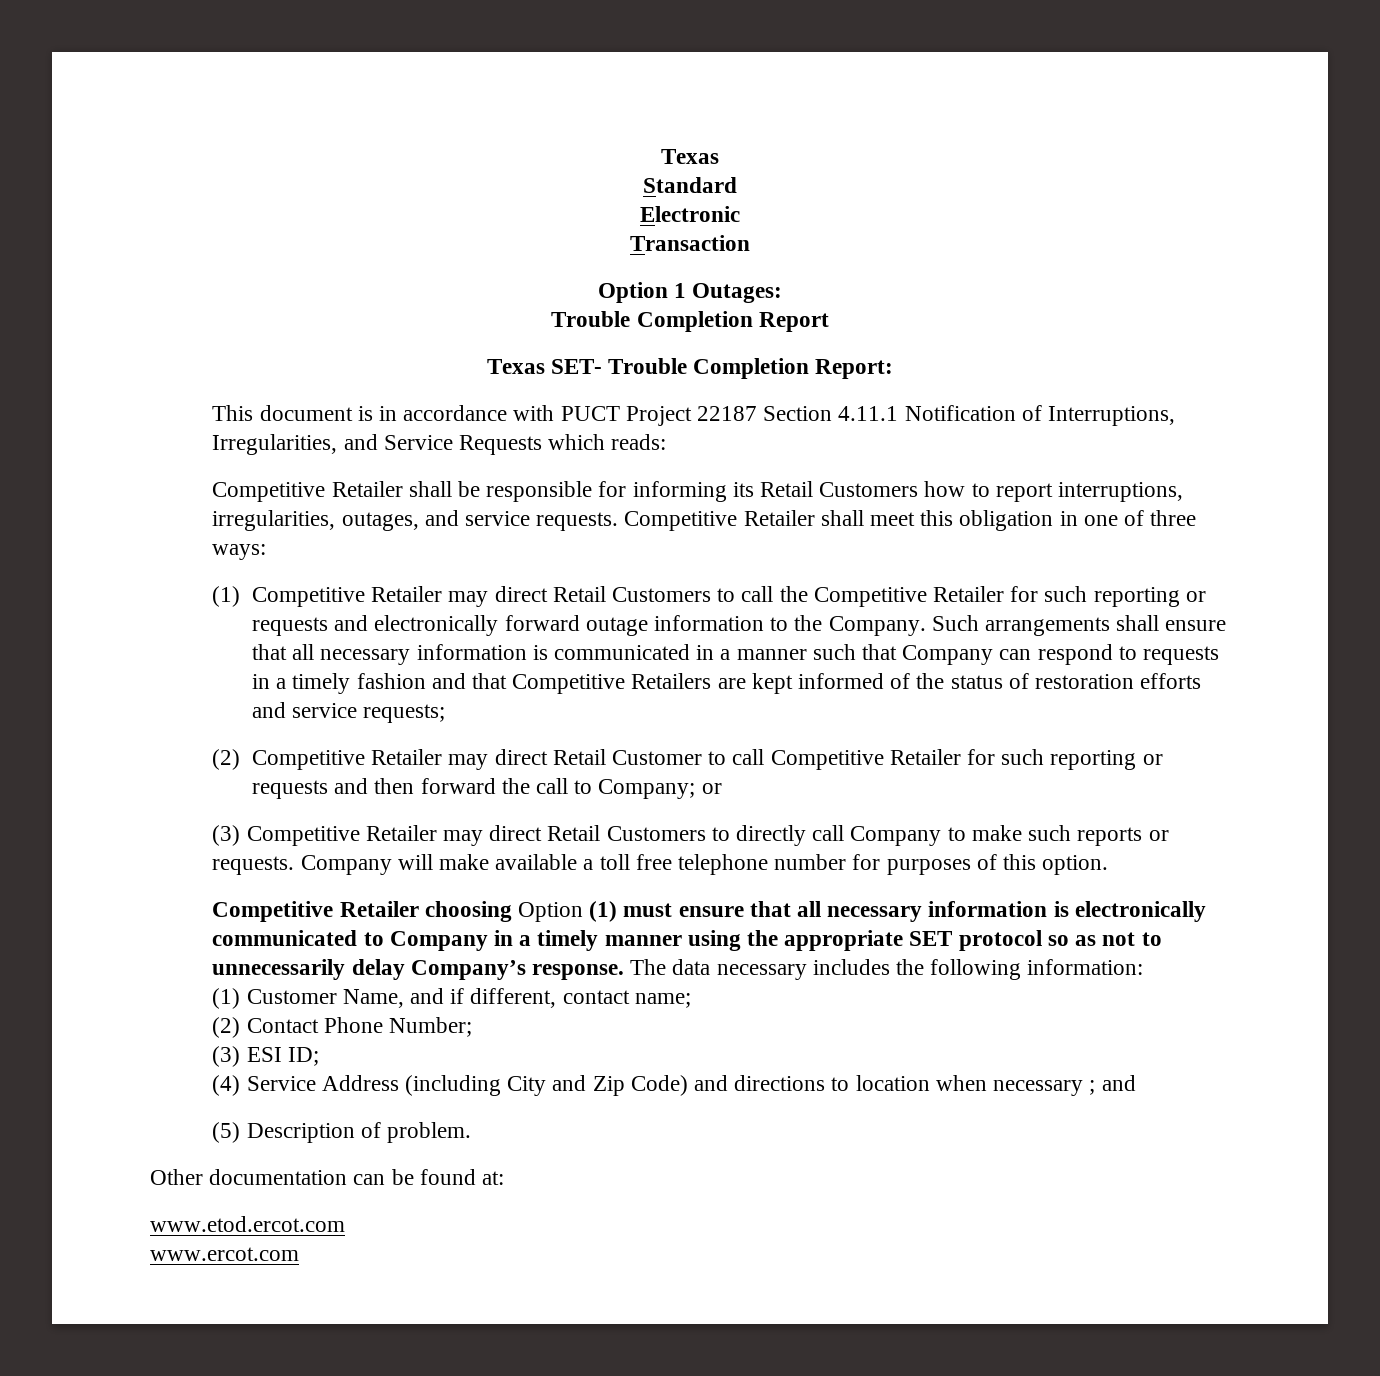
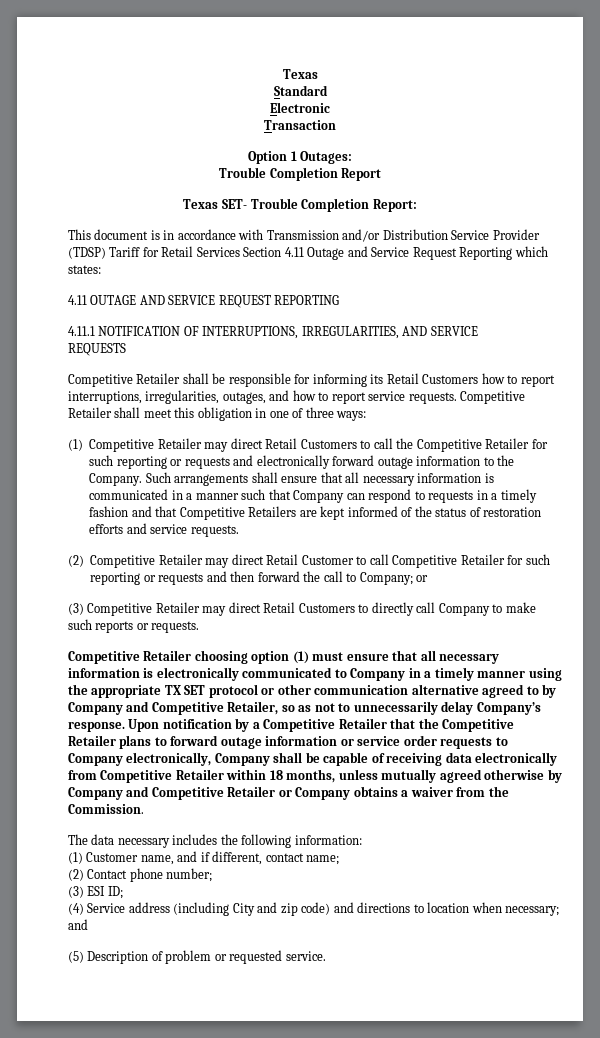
- This document is in accordance with PUCT Project 22187 Section 4.11.1 Notification of Interruptions, Irregularities, and Service Requests which reads:
+ This document is in accordance with Transmission and/or Distribution Service Provider (TDSP) Tariff for Retail Services Section 4.11 Outage and Service Request Reporting which states:
+ 4.11 OUTAGE AND SERVICE REQUEST REPORTING
+ 4.11.1 NOTIFICATION OF INTERRUPTIONS, IRREGULARITIES, AND SERVICE
+ REQUESTS
- Competitive Retailer shall be responsible for informing its Retail Customers how to report interruptions, irregularities, outages, and service requests.
+ Competitive Retailer shall be responsible for informing its Retail Customers how to report interruptions, irregularities, outages, and how to report service requests.
- Such arrangements shall ensure that all necessary information is communicated in a manner such that Company can respond to requests in a timely fashion and that Competitive Retailers are kept informed of the status of restoration efforts and service requests;
+ Such arrangements shall ensure that all necessary information is communicated in a manner such that Company can respond to requests in a timely fashion and that Competitive Retailers are kept informed of the status of restoration efforts and service requests.
- Company will make available a toll free telephone number for purposes of this option.
- Competitive Retailer choosing Option (1) must ensure that all necessary information is electronically communicated to Company in a timely manner using the appropriate SET protocol so as not to unnecessarily delay Company’s response. The data necessary includes the following information:
+ Competitive Retailer choosing option (1) must ensure that all necessary information is electronically communicated to Company in a timely manner using the appropriate TX SET protocol or other communication alternative agreed to by Company and Competitive Retailer, so as not to unnecessarily delay Company’s response. Upon notification by a Competitive Retailer that the Competitive Retailer plans to forward outage information or service order requests to Company electronically, Company shall be capable of receiving data electronically from Competitive Retailer within 18 months, unless mutually agreed otherwise by Company and Competitive Retailer or Company obtains a waiver from the Commission.
+ The data necessary includes the following information:
- (1) Customer Name, and if different, contact name;
+ (1) Customer name, and if different, contact name;
- (2) Contact Phone Number;
+ (2) Contact phone number;
- (4) Service Address (including City and Zip Code) and directions to location when necessary ; and
+ (4) Service address (including City and zip code) and directions to location when necessary; and
- (5) Description of problem.
- Other documentation can be found at:
- www.etod.ercot.com
- www.ercot.com
+ (5) Description of problem or requested service.

